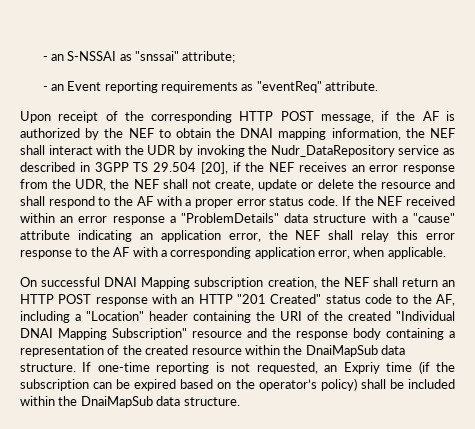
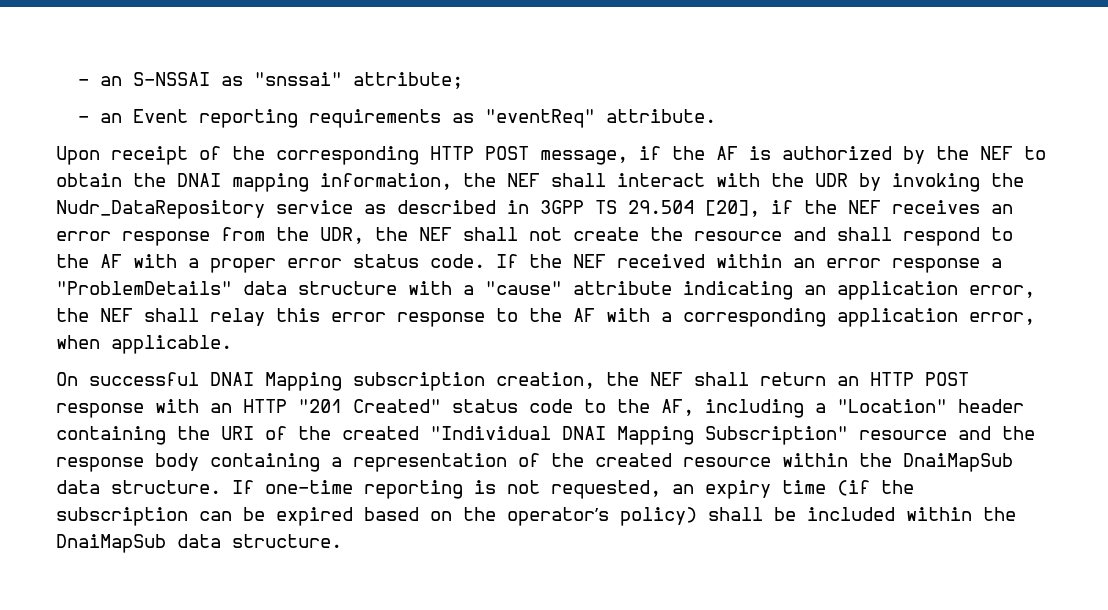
- Upon receipt of the corresponding HTTP POST message, if the AF is authorized by the NEF to obtain the DNAI mapping information, the NEF shall interact with the UDR by invoking the Nudr_DataRepository service as described in 3GPP TS 29.504 [20], if the NEF receives an error response from the UDR, the NEF shall not create, update or delete the resource and shall respond to the AF with a proper error status code.
+ Upon receipt of the corresponding HTTP POST message, if the AF is authorized by the NEF to obtain the DNAI mapping information, the NEF shall interact with the UDR by invoking the Nudr_DataRepository service as described in 3GPP TS 29.504 [20], if the NEF receives an error response from the UDR, the NEF shall not create the resource and shall respond to the AF with a proper error status code.
- If one-time reporting is not requested, an Expriy time (if the subscription can be expired based on the operator’s policy) shall be included within the DnaiMapSub data structure.
+ If one-time reporting is not requested, an expiry time (if the subscription can be expired based on the operator’s policy) shall be included within the DnaiMapSub data structure.

